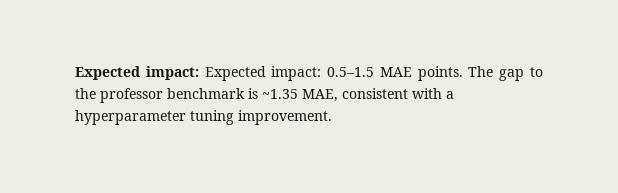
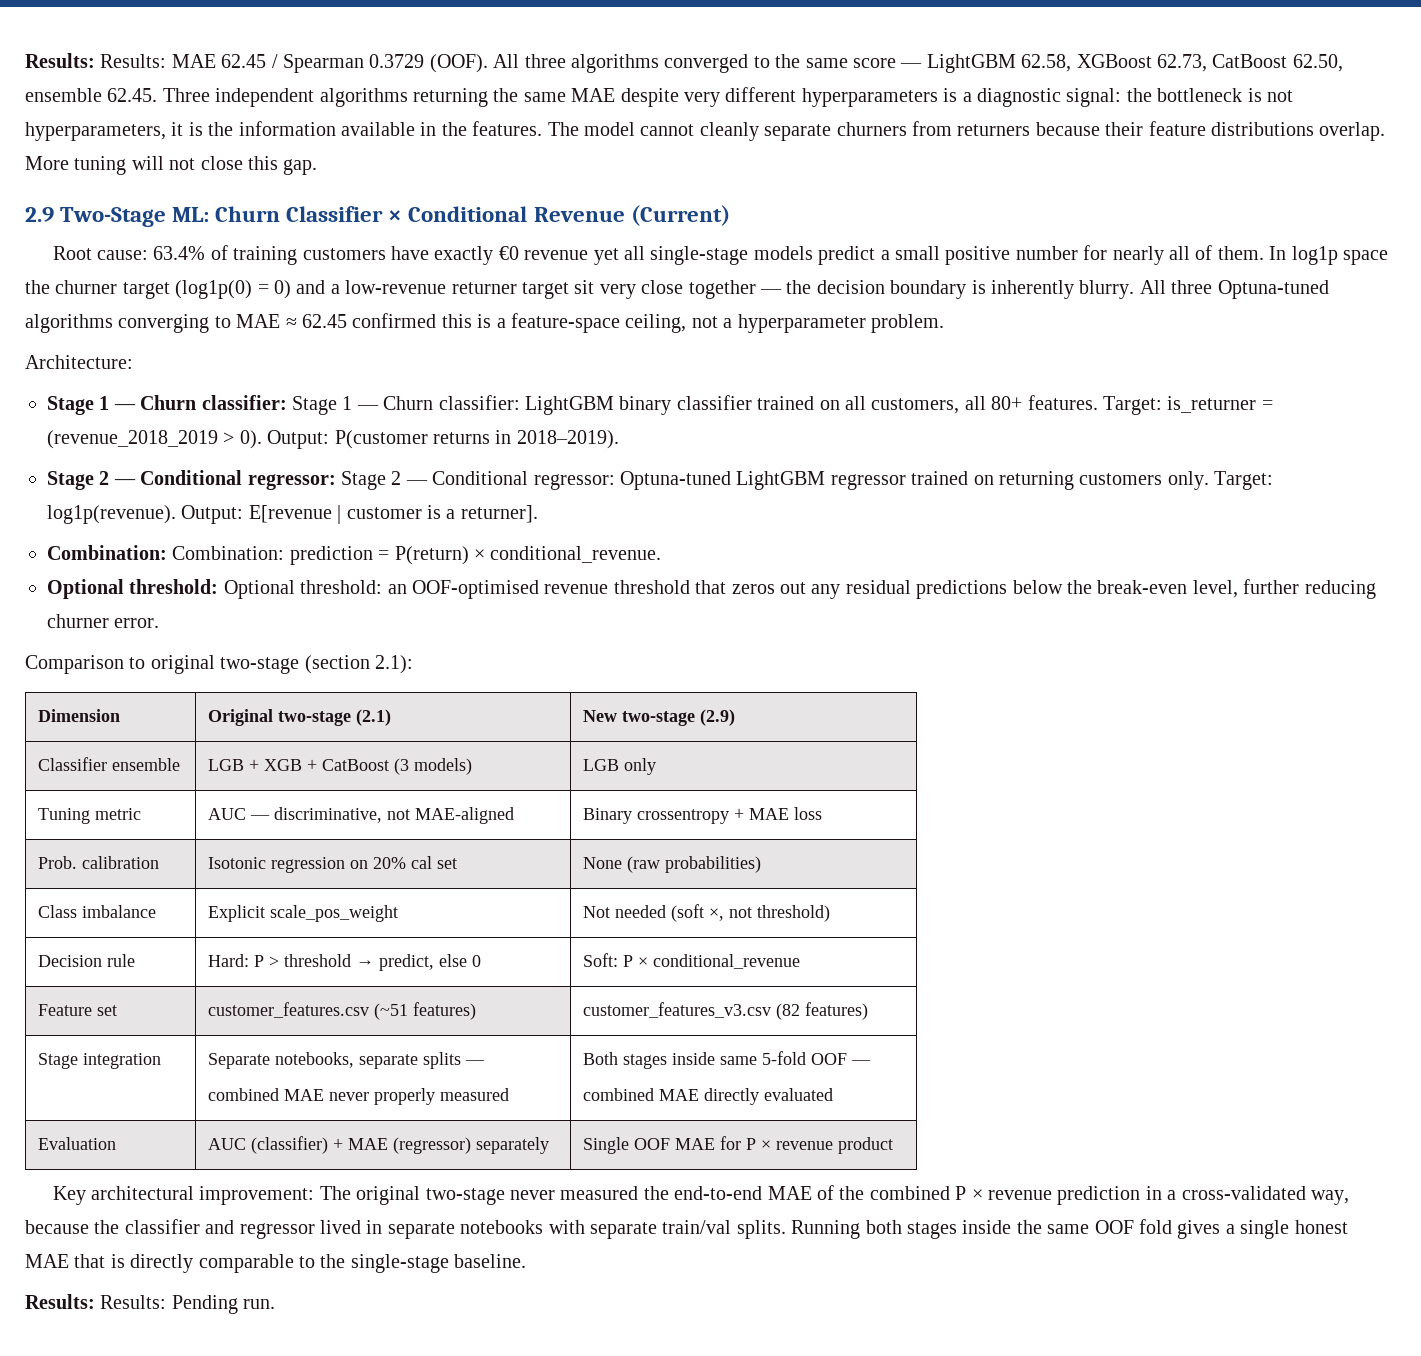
- Expected impact: Expected impact: 0.5–1.5 MAE points. The gap to the professor benchmark is ~1.35 MAE, consistent with a hyperparameter tuning improvement.
+ Results: Results: MAE 62.45 / Spearman 0.3729 (OOF). All three algorithms converged to the same score — LightGBM 62.58, XGBoost 62.73, CatBoost 62.50, ensemble 62.45. Three independent algorithms returning the same MAE despite very different hyperparameters is a diagnostic signal: the bottleneck is not hyperparameters, it is the information available in the features. The model cannot cleanly separate churners from returners because their feature distributions overlap. More tuning will not close this gap.
+ 2.9 Two-Stage ML: Churn Classifier × Conditional Revenue (Current)
+ Root cause: 63.4% of training customers have exactly €0 revenue yet all single-stage models predict a small positive number for nearly all of them. In log1p space the churner target (log1p(0) = 0) and a low-revenue returner target sit very close together — the decision boundary is inherently blurry. All three Optuna-tuned algorithms converging to MAE ≈ 62.45 confirmed this is a feature-space ceiling, not a hyperparameter problem.
+ Architecture:
+ Stage 1 — Churn classifier: Stage 1 — Churn classifier: LightGBM binary classifier trained on all customers, all 80+ features. Target: is_returner = (revenue_2018_2019 > 0). Output: P(customer returns in 2018–2019).
+ Stage 2 — Conditional regressor: Stage 2 — Conditional regressor: Optuna-tuned LightGBM regressor trained on returning customers only. Target: log1p(revenue). Output: E[revenue | customer is a returner].
+ Combination: Combination: prediction = P(return) × conditional_revenue.
+ Optional threshold: Optional threshold: an OOF-optimised revenue threshold that zeros out any residual predictions below the break-even level, further reducing churner error.
+ Comparison to original two-stage (section 2.1):
+ Dimension | Original two-stage (2.1) | New two-stage (2.9)
+ Classifier ensemble | LGB + XGB + CatBoost (3 models) | LGB only
+ Tuning metric | AUC — discriminative, not MAE-aligned | Binary crossentropy + MAE loss
+ Prob. calibration | Isotonic regression on 20% cal set | None (raw probabilities)
+ Class imbalance | Explicit scale_pos_weight | Not needed (soft ×, not threshold)
+ Decision rule | Hard: P > threshold → predict, else 0 | Soft: P × conditional_revenue
+ Feature set | customer_features.csv (~51 features) | customer_features_v3.csv (82 features)
+ Stage integration | Separate notebooks, separate splits —
+ combined MAE never properly measured | Both stages inside same 5-fold OOF —
+ combined MAE directly evaluated
+ Evaluation | AUC (classifier) + MAE (regressor) separately | Single OOF MAE for P × revenue product
+ Key architectural improvement: The original two-stage never measured the end-to-end MAE of the combined P × revenue prediction in a cross-validated way, because the classifier and regressor lived in separate notebooks with separate train/val splits. Running both stages inside the same OOF fold gives a single honest MAE that is directly comparable to the single-stage baseline.
+ Results: Results: Pending run.

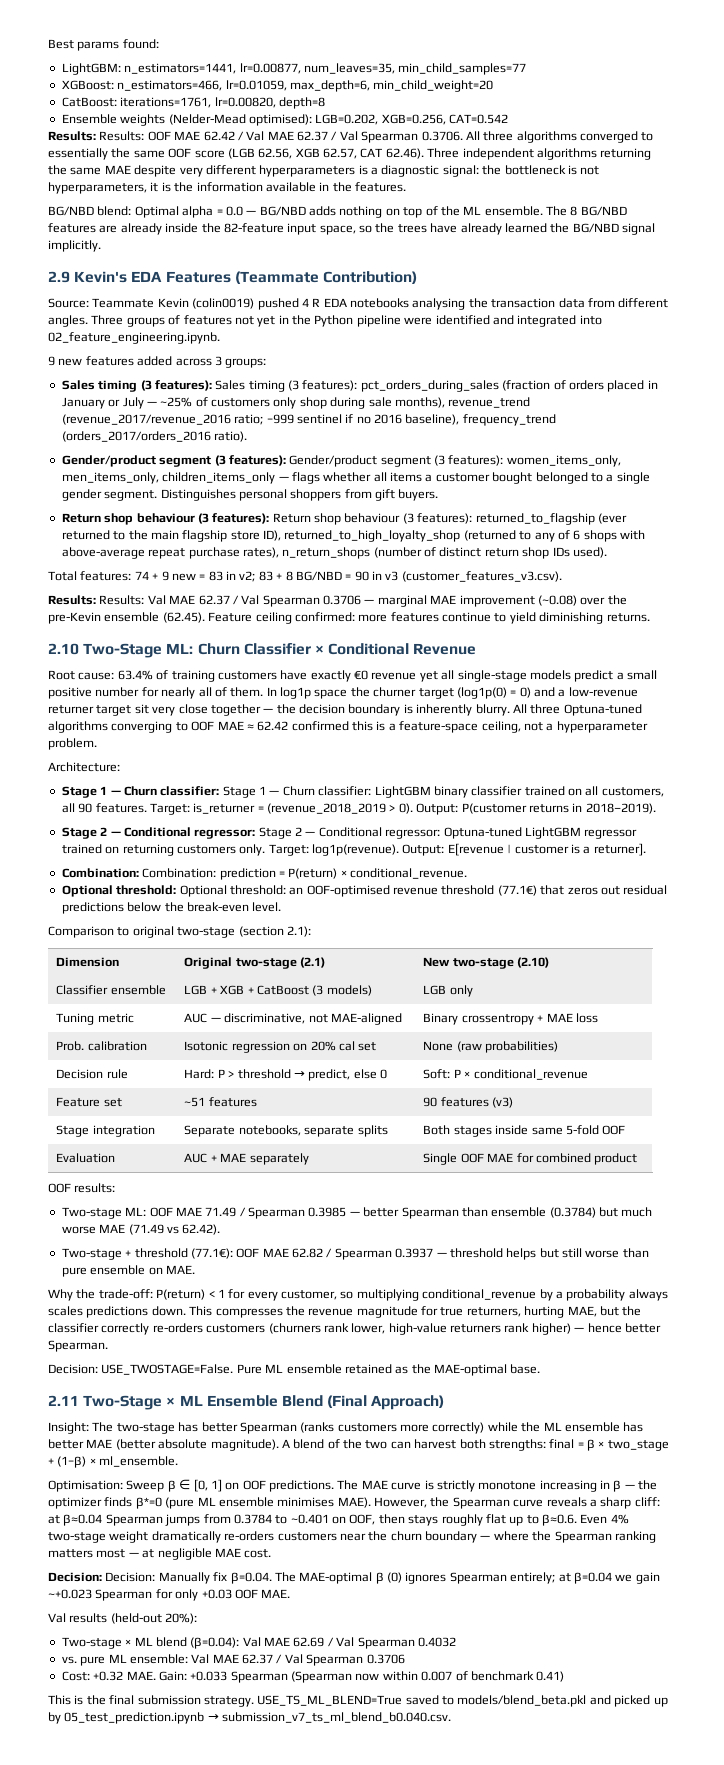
- Results: Results: MAE 62.45 / Spearman 0.3729 (OOF). All three algorithms converged to the same score — LightGBM 62.58, XGBoost 62.73, CatBoost 62.50, ensemble 62.45. Three independent algorithms returning the same MAE despite very different hyperparameters is a diagnostic signal: the bottleneck is not hyperparameters, it is the information available in the features. The model cannot cleanly separate churners from returners because their feature distributions overlap. More tuning will not close this gap.
- 2.9 Two-Stage ML: Churn Classifier × Conditional Revenue (Current)
+ Best params found:
+ LightGBM: n_estimators=1441, lr=0.00877, num_leaves=35, min_child_samples=77
+ XGBoost: n_estimators=466, lr=0.01059, max_depth=6, min_child_weight=20
+ CatBoost: iterations=1761, lr=0.00820, depth=8
+ Ensemble weights (Nelder-Mead optimised): LGB=0.202, XGB=0.256, CAT=0.542
+ Results: Results: OOF MAE 62.42 / Val MAE 62.37 / Val Spearman 0.3706. All three algorithms converged to essentially the same OOF score (LGB 62.56, XGB 62.57, CAT 62.46). Three independent algorithms returning the same MAE despite very different hyperparameters is a diagnostic signal: the bottleneck is not hyperparameters, it is the information available in the features.
+ BG/NBD blend: Optimal alpha = 0.0 — BG/NBD adds nothing on top of the ML ensemble. The 8 BG/NBD features are already inside the 82-feature input space, so the trees have already learned the BG/NBD signal implicitly.
+ 2.9 Kevin's EDA Features (Teammate Contribution)
+ Source: Teammate Kevin (colin0019) pushed 4 R EDA notebooks analysing the transaction data from different angles. Three groups of features not yet in the Python pipeline were identified and integrated into 02_feature_engineering.ipynb.
+ 9 new features added across 3 groups:
+ Sales timing (3 features): Sales timing (3 features): pct_orders_during_sales (fraction of orders placed in January or July — ~25% of customers only shop during sale months), revenue_trend (revenue_2017/revenue_2016 ratio; −999 sentinel if no 2016 baseline), frequency_trend (orders_2017/orders_2016 ratio).
+ Gender/product segment (3 features): Gender/product segment (3 features): women_items_only, men_items_only, children_items_only — flags whether all items a customer bought belonged to a single gender segment. Distinguishes personal shoppers from gift buyers.
+ Return shop behaviour (3 features): Return shop behaviour (3 features): returned_to_flagship (ever returned to the main flagship store ID), returned_to_high_loyalty_shop (returned to any of 6 shops with above-average repeat purchase rates), n_return_shops (number of distinct return shop IDs used).
+ Total features: 74 + 9 new = 83 in v2; 83 + 8 BG/NBD = 90 in v3 (customer_features_v3.csv).
+ Results: Results: Val MAE 62.37 / Val Spearman 0.3706 — marginal MAE improvement (~0.08) over the pre-Kevin ensemble (62.45). Feature ceiling confirmed: more features continue to yield diminishing returns.
+ 2.10 Two-Stage ML: Churn Classifier × Conditional Revenue
- All three Optuna-tuned algorithms converging to MAE ≈ 62.45 confirmed this is a feature-space ceiling, not a hyperparameter problem.
+ All three Optuna-tuned algorithms converging to OOF MAE ≈ 62.42 confirmed this is a feature-space ceiling, not a hyperparameter problem.
- Stage 1 — Churn classifier: Stage 1 — Churn classifier: LightGBM binary classifier trained on all customers, all 80+ features.
+ Stage 1 — Churn classifier: Stage 1 — Churn classifier: LightGBM binary classifier trained on all customers, all 90 features.
- Optional threshold: Optional threshold: an OOF-optimised revenue threshold that zeros out any residual predictions below the break-even level, further reducing churner error.
+ Optional threshold: Optional threshold: an OOF-optimised revenue threshold (77.1€) that zeros out residual predictions below the break-even level.
- Dimension | Original two-stage (2.1) | New two-stage (2.9)
+ Dimension | Original two-stage (2.1) | New two-stage (2.10)
- Class imbalance | Explicit scale_pos_weight | Not needed (soft ×, not threshold)
- Feature set | customer_features.csv (~51 features) | customer_features_v3.csv (82 features)
+ Feature set | ~51 features | 90 features (v3)
- Stage integration | Separate notebooks, separate splits —
- combined MAE never properly measured | Both stages inside same 5-fold OOF —
- combined MAE directly evaluated
+ Stage integration | Separate notebooks, separate splits | Both stages inside same 5-fold OOF
- Evaluation | AUC (classifier) + MAE (regressor) separately | Single OOF MAE for P × revenue product
- Key architectural improvement: The original two-stage never measured the end-to-end MAE of the combined P × revenue prediction in a cross-validated way, because the classifier and regressor lived in separate notebooks with separate train/val splits. Running both stages inside the same OOF fold gives a single honest MAE that is directly comparable to the single-stage baseline.
- Results: Results: Pending run.
+ Evaluation | AUC + MAE separately | Single OOF MAE for combined product
+ OOF results:
+ Two-stage ML: OOF MAE 71.49 / Spearman 0.3985 — better Spearman than ensemble (0.3784) but much worse MAE (71.49 vs 62.42).
+ Two-stage + threshold (77.1€): OOF MAE 62.82 / Spearman 0.3937 — threshold helps but still worse than pure ensemble on MAE.
+ Why the trade-off: P(return) < 1 for every customer, so multiplying conditional_revenue by a probability always scales predictions down. This compresses the revenue magnitude for true returners, hurting MAE, but the classifier correctly re-orders customers (churners rank lower, high-value returners rank higher) — hence better Spearman.
+ Decision: USE_TWOSTAGE=False. Pure ML ensemble retained as the MAE-optimal base.
+ 2.11 Two-Stage × ML Ensemble Blend (Final Approach)
+ Insight: The two-stage has better Spearman (ranks customers more correctly) while the ML ensemble has better MAE (better absolute magnitude). A blend of the two can harvest both strengths: final = β × two_stage + (1−β) × ml_ensemble.
+ Optimisation: Sweep β ∈ [0, 1] on OOF predictions. The MAE curve is strictly monotone increasing in β — the optimizer finds β*=0 (pure ML ensemble minimises MAE). However, the Spearman curve reveals a sharp cliff: at β≈0.04 Spearman jumps from 0.3784 to ~0.401 on OOF, then stays roughly flat up to β≈0.6. Even 4% two-stage weight dramatically re-orders customers near the churn boundary — where the Spearman ranking matters most — at negligible MAE cost.
+ Decision: Decision: Manually fix β=0.04. The MAE-optimal β (0) ignores Spearman entirely; at β=0.04 we gain ~+0.023 Spearman for only +0.03 OOF MAE.
+ Val results (held-out 20%):
+ Two-stage × ML blend (β=0.04): Val MAE 62.69 / Val Spearman 0.4032
+ vs. pure ML ensemble: Val MAE 62.37 / Val Spearman 0.3706
+ Cost: +0.32 MAE. Gain: +0.033 Spearman (Spearman now within 0.007 of benchmark 0.41)
+ This is the final submission strategy. USE_TS_ML_BLEND=True saved to models/blend_beta.pkl and picked up by 05_test_prediction.ipynb → submission_v7_ts_ml_blend_b0.040.csv.

